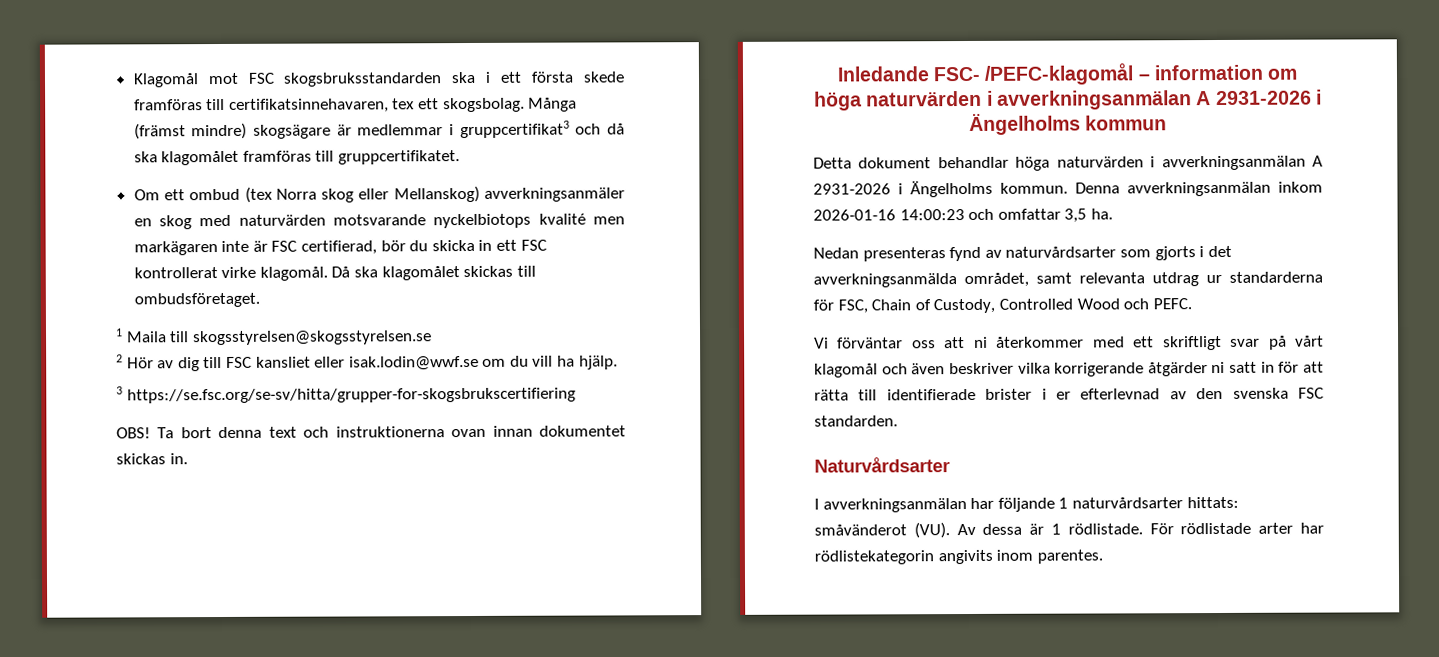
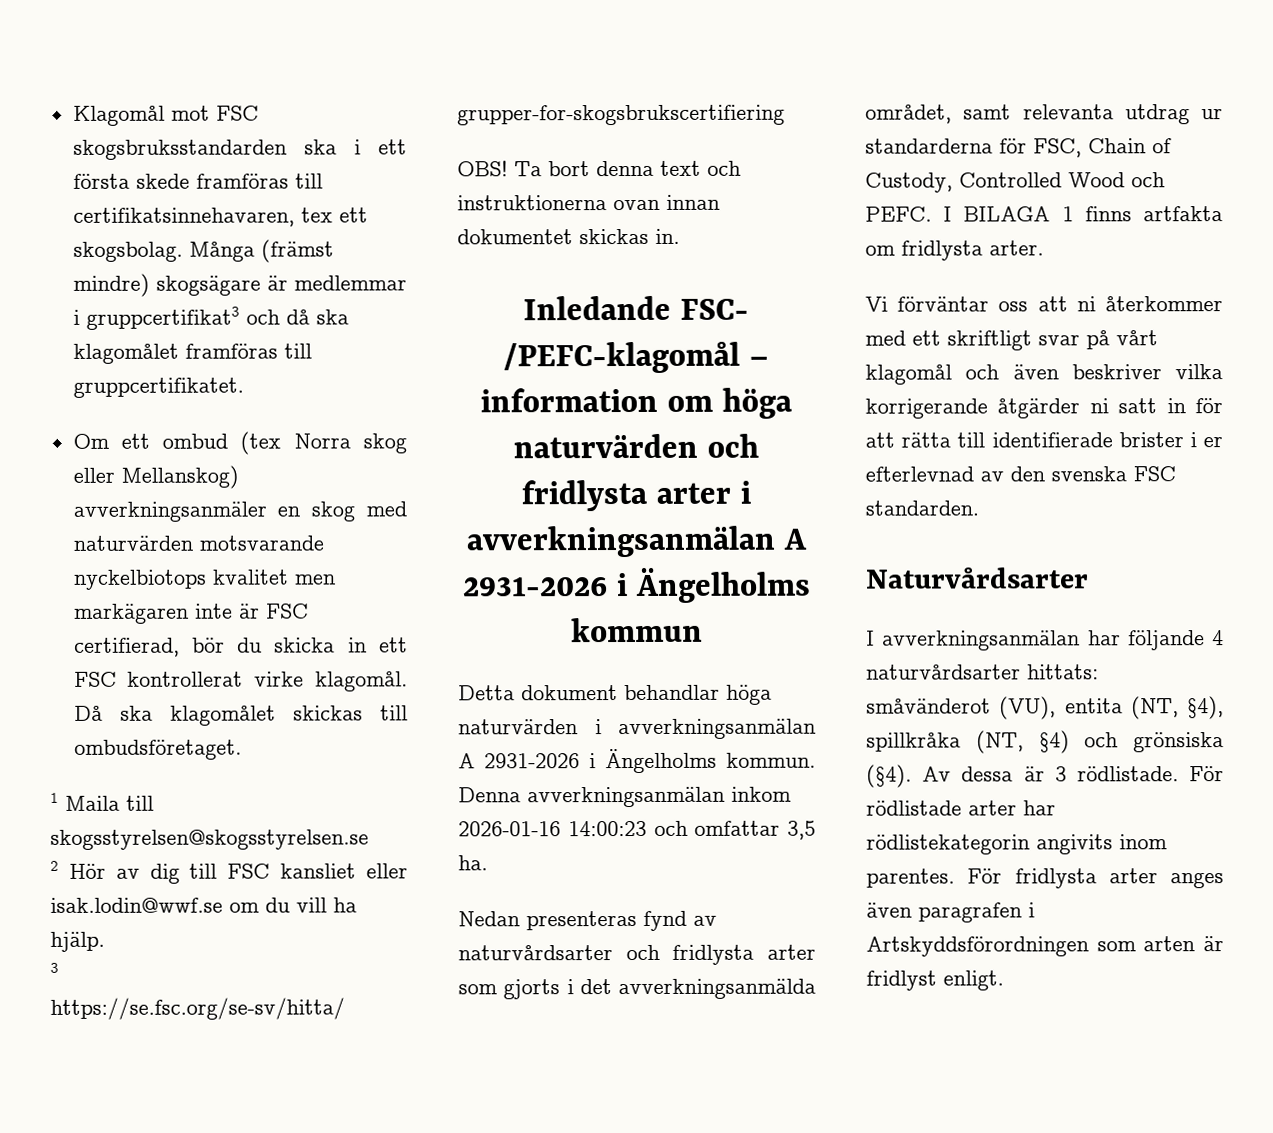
- Om ett ombud (tex Norra skog eller Mellanskog) avverkningsanmäler en skog med naturvärden motsvarande nyckelbiotops kvalité men markägaren inte är FSC certifierad, bör du skicka in ett FSC kontrollerat virke klagomål.
+ Om ett ombud (tex Norra skog eller Mellanskog) avverkningsanmäler en skog med naturvärden motsvarande nyckelbiotops kvalitet men markägaren inte är FSC certifierad, bör du skicka in ett FSC kontrollerat virke klagomål.
- Inledande FSC- /PEFC-klagomål – information om höga naturvärden i avverkningsanmälan A 2931-2026 i Ängelholms kommun
+ Inledande FSC- /PEFC-klagomål – information om höga naturvärden och fridlysta arter i avverkningsanmälan A 2931-2026 i Ängelholms kommun
- Nedan presenteras fynd av naturvårdsarter som gjorts i det avverkningsanmälda området, samt relevanta utdrag ur standarderna för FSC, Chain of Custody, Controlled Wood och PEFC.
+ Nedan presenteras fynd av naturvårdsarter och fridlysta arter som gjorts i det avverkningsanmälda området, samt relevanta utdrag ur standarderna för FSC, Chain of Custody, Controlled Wood och PEFC. I BILAGA 1 finns artfakta om fridlysta arter.
- I avverkningsanmälan har följande 1 naturvårdsarter hittats: småvänderot (VU). Av dessa är 1 rödlistade.
+ I avverkningsanmälan har följande 4 naturvårdsarter hittats: småvänderot (VU), entita (NT, §4), spillkråka (NT, §4) och grönsiska (§4). Av dessa är 3 rödlistade.
+ För fridlysta arter anges även paragrafen i Artskyddsförordningen som arten är fridlyst enligt.

